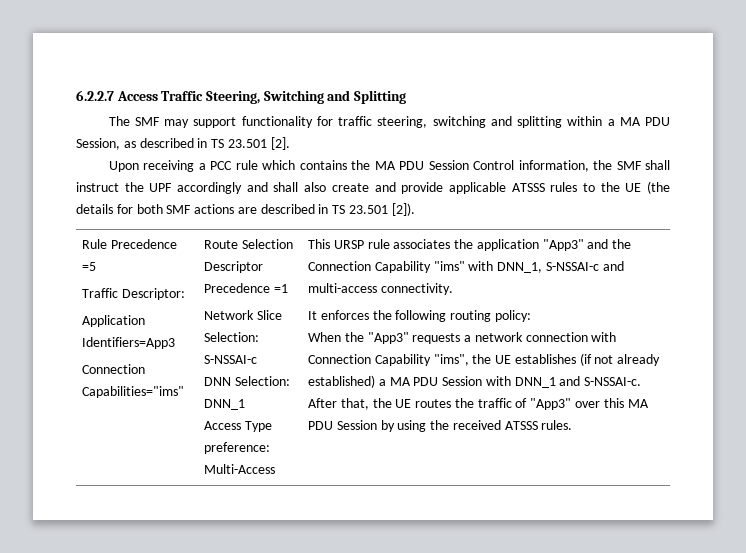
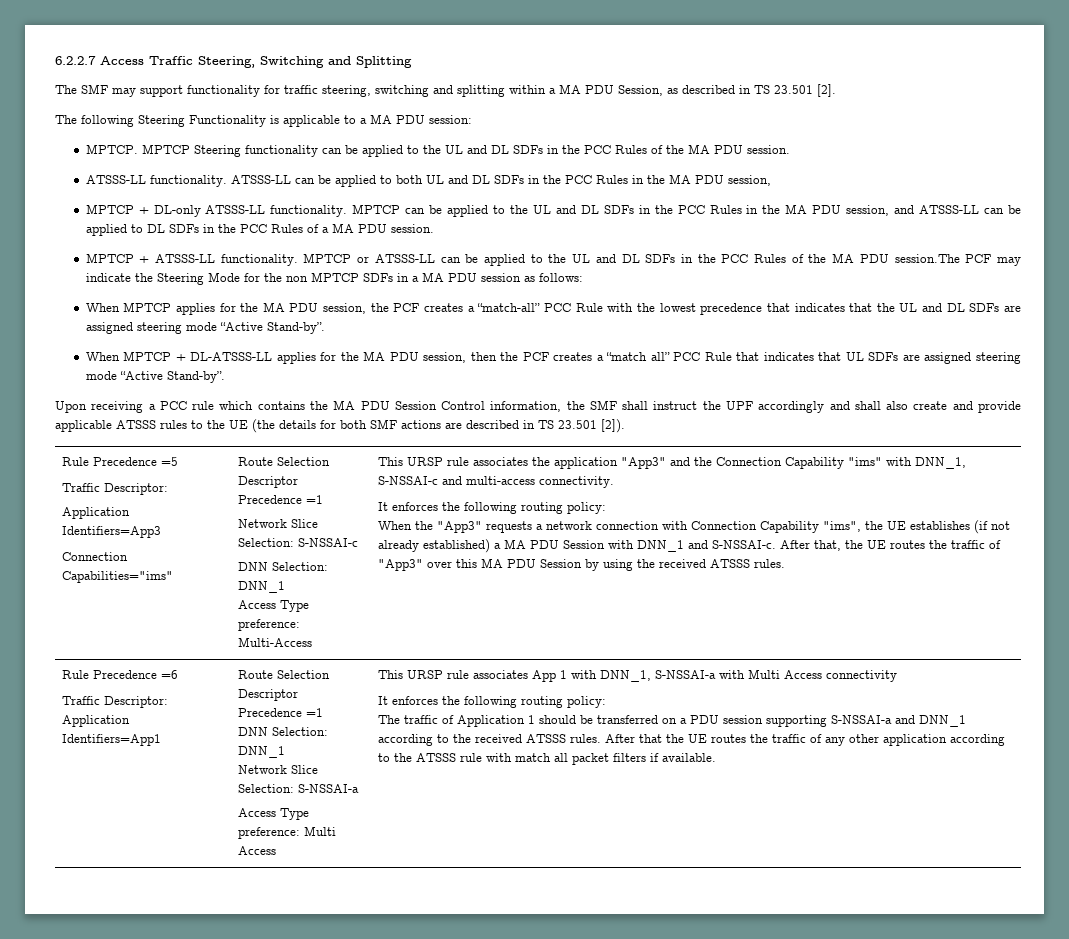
+ The following Steering Functionality is applicable to a MA PDU session:
+ MPTCP. MPTCP Steering functionality can be applied to the UL and DL SDFs in the PCC Rules of the MA PDU session.
+ ATSSS-LL functionality. ATSSS-LL can be applied to both UL and DL SDFs in the PCC Rules in the MA PDU session,
+ MPTCP + DL-only ATSSS-LL functionality. MPTCP can be applied to the UL and DL SDFs in the PCC Rules in the MA PDU session, and ATSSS-LL can be applied to DL SDFs in the PCC Rules of a MA PDU session.
+ MPTCP + ATSSS-LL functionality. MPTCP or ATSSS-LL can be applied to the UL and DL SDFs in the PCC Rules of the MA PDU session.The PCF may indicate the Steering Mode for the non MPTCP SDFs in a MA PDU session as follows:
+ When MPTCP applies for the MA PDU session, the PCF creates a “match-all” PCC Rule with the lowest precedence that indicates that the UL and DL SDFs are assigned steering mode “Active Stand-by”.
+ When MPTCP + DL-ATSSS-LL applies for the MA PDU session, then the PCF creates a “match all” PCC Rule that indicates that UL SDFs are assigned steering mode “Active Stand-by”.
+ Rule Precedence =6
+ Traffic Descriptor: Application Identifiers=App1 | Route Selection Descriptor Precedence =1
+ DNN Selection: DNN_1
+ Network Slice Selection: S-NSSAI-a
+ Access Type preference: Multi Access | This URSP rule associates App 1 with DNN_1, S-NSSAI-a with Multi Access connectivity
+ It enforces the following routing policy:
+ The traffic of Application 1 should be transferred on a PDU session supporting S-NSSAI-a and DNN_1 according to the received ATSSS rules. After that the UE routes the traffic of any other application according to the ATSSS rule with match all packet filters if available.

